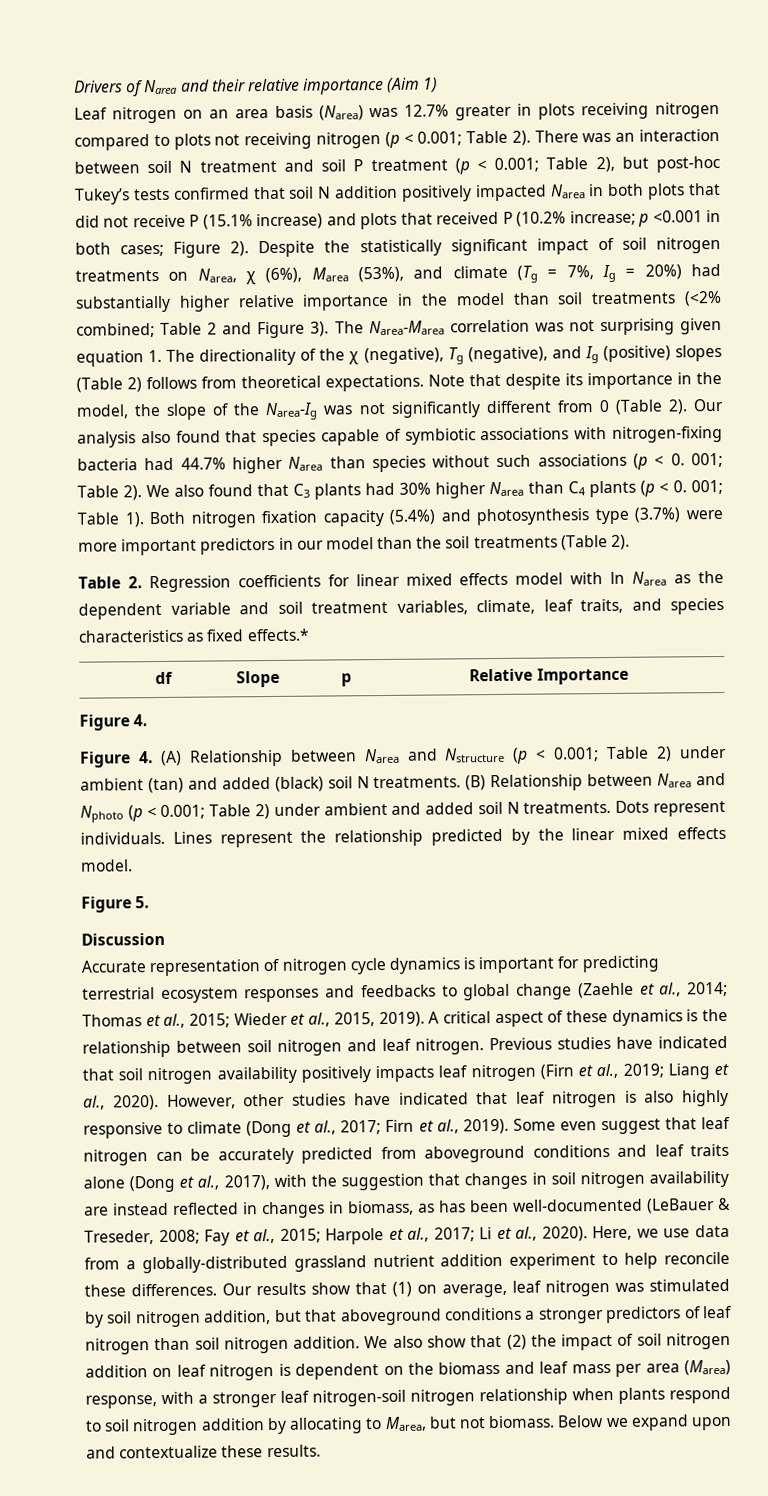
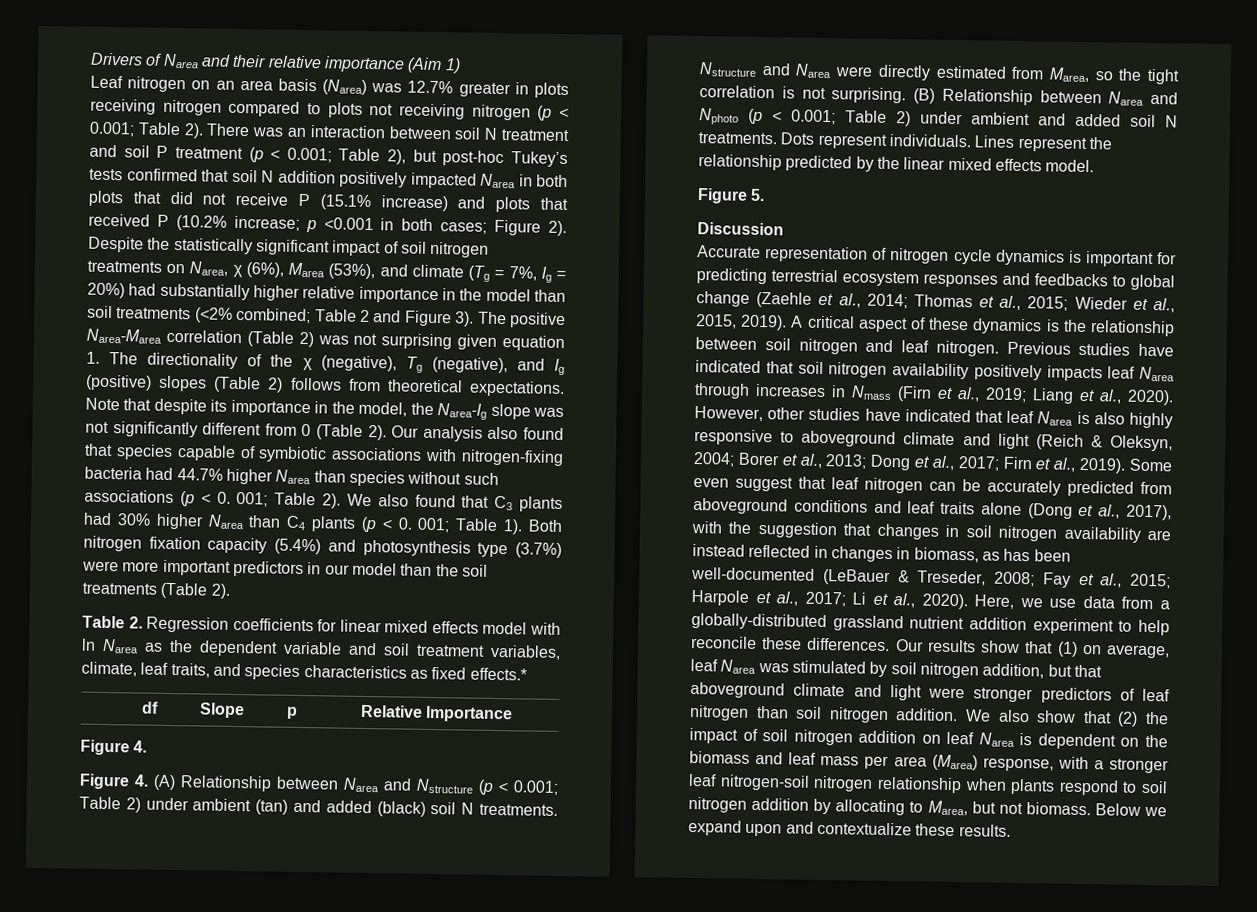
- The Narea-Marea correlation was not surprising given equation 1. The directionality of the χ (negative), Tg (negative), and Ig (positive) slopes (Table 2) follows from theoretical expectations.
+ The positive Narea-Marea correlation (Table 2) was not surprising given equation 1. The directionality of the χ (negative), Tg (negative), and Ig (positive) slopes (Table 2) follows from theoretical expectations.
- Note that despite its importance in the model, the slope of the Narea-Ig was not significantly different from 0 (Table 2).
+ Note that despite its importance in the model, the Narea-Ig slope was not significantly different from 0 (Table 2).
+ Nstructure and Narea were directly estimated from Marea, so the tight correlation is not surprising.
- Previous studies have indicated that soil nitrogen availability positively impacts leaf nitrogen (Firn et al., 2019; Liang et al., 2020).
+ Previous studies have indicated that soil nitrogen availability positively impacts leaf Narea through increases in Nmass (Firn et al., 2019; Liang et al., 2020).
- However, other studies have indicated that leaf nitrogen is also highly responsive to climate (Dong et al., 2017; Firn et al., 2019).
+ However, other studies have indicated that leaf Narea is also highly responsive to aboveground climate and light (Reich & Oleksyn, 2004; Borer et al., 2013; Dong et al., 2017; Firn et al., 2019).
- Our results show that (1) on average, leaf nitrogen was stimulated by soil nitrogen addition, but that aboveground conditions a stronger predictors of leaf nitrogen than soil nitrogen addition.
+ Our results show that (1) on average, leaf Narea was stimulated by soil nitrogen addition, but that aboveground climate and light were stronger predictors of leaf nitrogen than soil nitrogen addition.
- We also show that (2) the impact of soil nitrogen addition on leaf nitrogen is dependent on the biomass and leaf mass per area (Marea) response, with a stronger leaf nitrogen-soil nitrogen relationship when plants respond to soil nitrogen addition by allocating to Marea, but not biomass.
+ We also show that (2) the impact of soil nitrogen addition on leaf Narea is dependent on the biomass and leaf mass per area (Marea) response, with a stronger leaf nitrogen-soil nitrogen relationship when plants respond to soil nitrogen addition by allocating to Marea, but not biomass.

